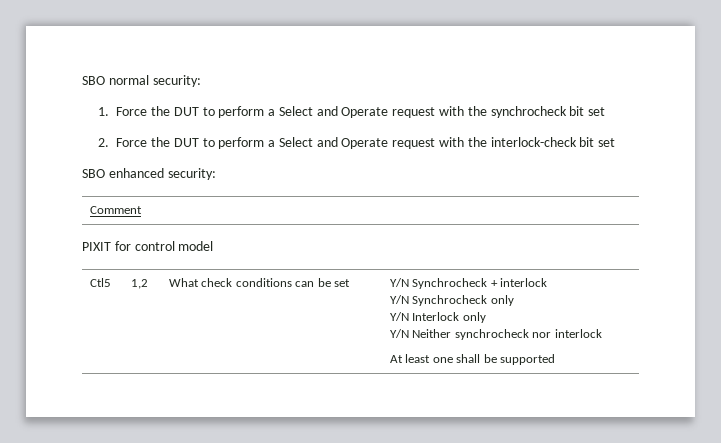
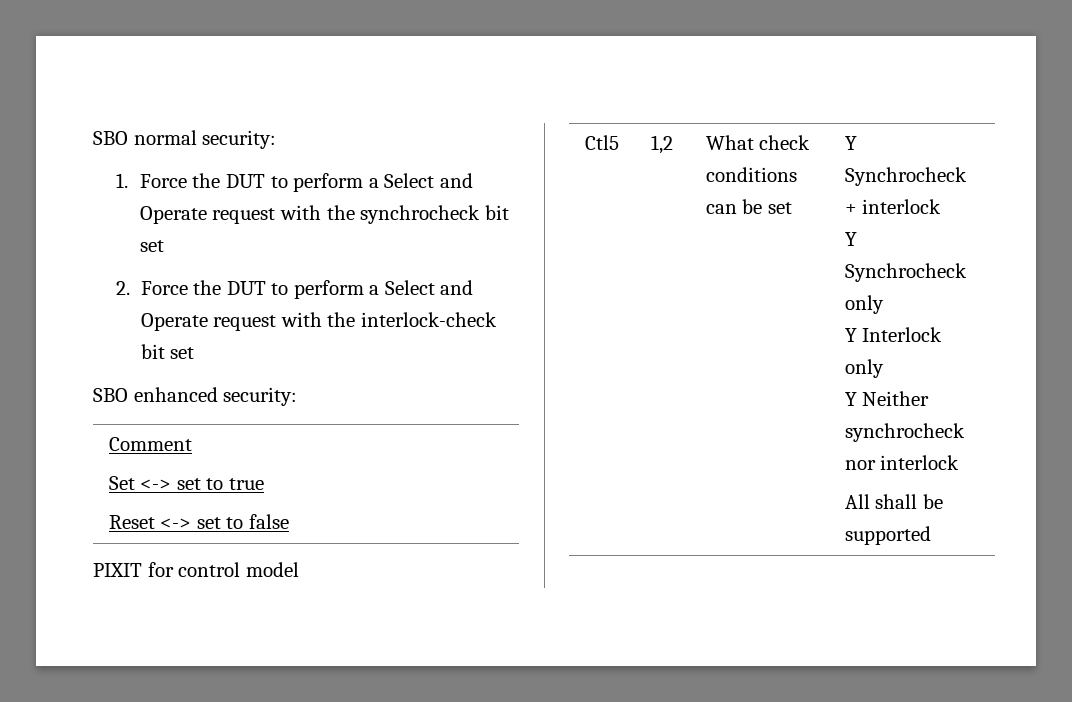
  Comment
+ Set <-> set to true
+ Reset <-> set to false
- Ctl5 | 1,2 | What check conditions can be set | Y/N Synchrocheck + interlock
- Y/N Synchrocheck only
- Y/N Interlock only
- Y/N Neither synchrocheck nor interlock
- At least one shall be supported
+ Ctl5 | 1,2 | What check conditions can be set | Y Synchrocheck + interlock
+ Y Synchrocheck only
+ Y Interlock only
+ Y Neither synchrocheck nor interlock
+ All shall be supported

